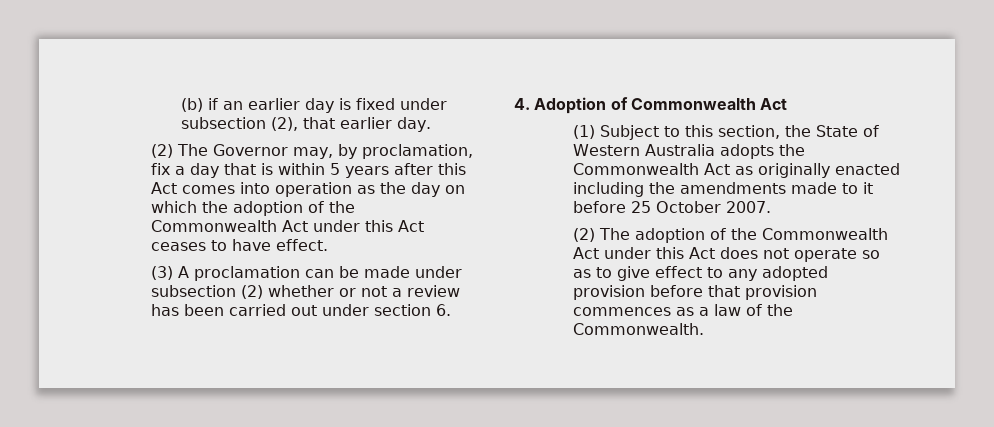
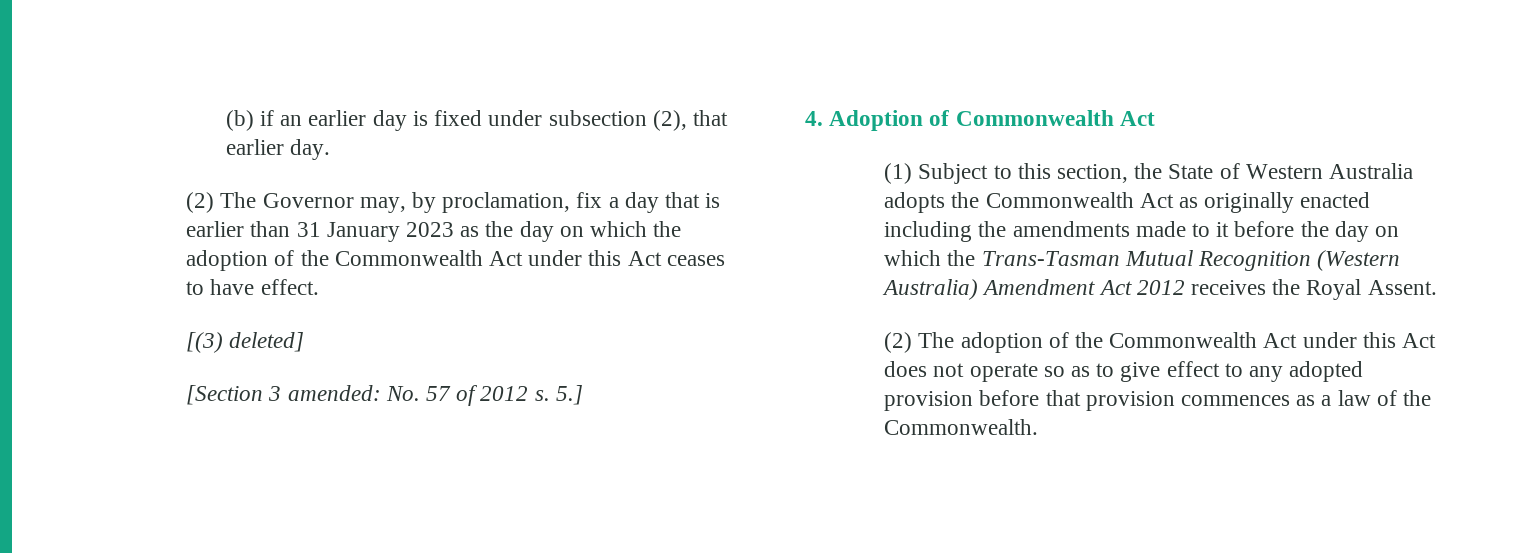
- (2) The Governor may, by proclamation, fix a day that is within 5 years after this Act comes into operation as the day on which the adoption of the Commonwealth Act under this Act ceases to have effect.
+ (2) The Governor may, by proclamation, fix a day that is earlier than 31 January 2023 as the day on which the adoption of the Commonwealth Act under this Act ceases to have effect.
- (3) A proclamation can be made under subsection (2) whether or not a review has been carried out under section 6.
+ [(3) deleted]
+ [Section 3 amended: No. 57 of 2012 s. 5.]
- (1) Subject to this section, the State of Western Australia adopts the Commonwealth Act as originally enacted including the amendments made to it before 25 October 2007.
+ (1) Subject to this section, the State of Western Australia adopts the Commonwealth Act as originally enacted including the amendments made to it before the day on which the Trans-Tasman Mutual Recognition (Western Australia) Amendment Act 2012 receives the Royal Assent.

